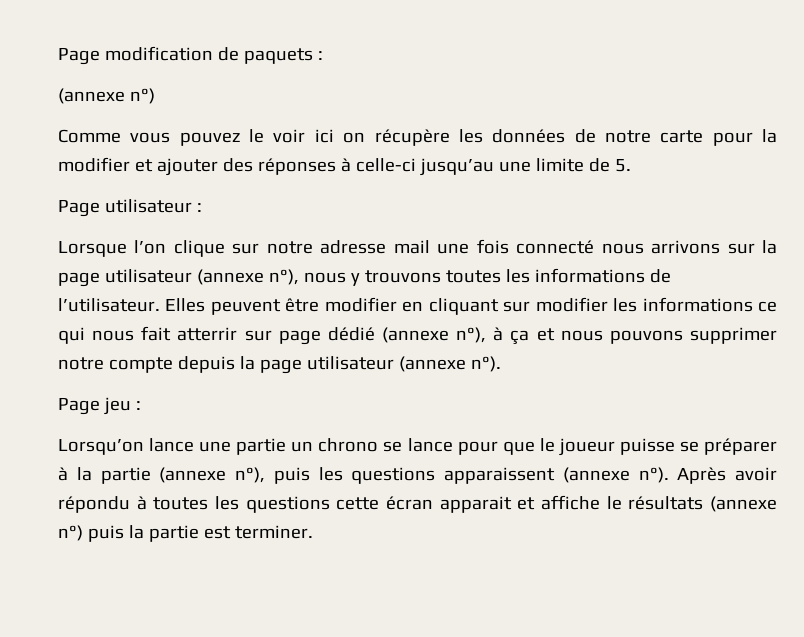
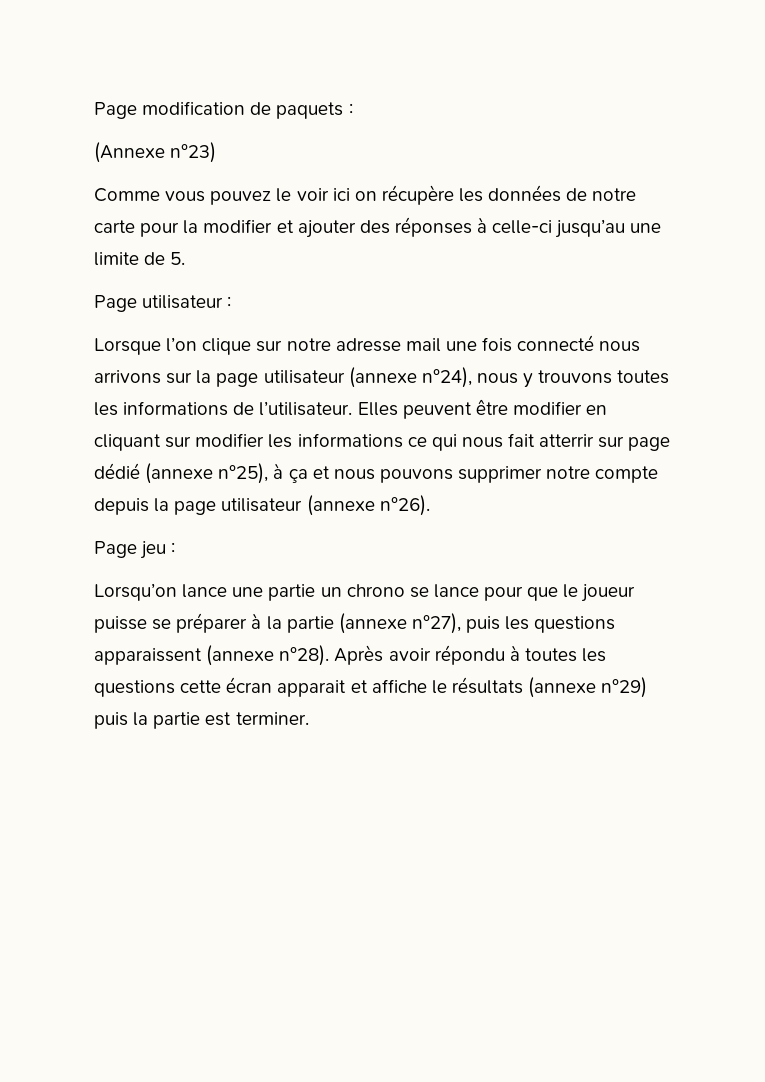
  Page modification de paquets :
- (annexe n°)
+ (Annexe n°23)
- Lorsque l’on clique sur notre adresse mail une fois connecté nous arrivons sur la page utilisateur (annexe n°), nous y trouvons toutes les informations de l’utilisateur.
+ Lorsque l’on clique sur notre adresse mail une fois connecté nous arrivons sur la page utilisateur (annexe n°24), nous y trouvons toutes les informations de l’utilisateur.
- Elles peuvent être modifier en cliquant sur modifier les informations ce qui nous fait atterrir sur page dédié (annexe n°), à ça et nous pouvons supprimer notre compte depuis la page utilisateur (annexe n°).
+ Elles peuvent être modifier en cliquant sur modifier les informations ce qui nous fait atterrir sur page dédié (annexe n°25), à ça et nous pouvons supprimer notre compte depuis la page utilisateur (annexe n°26).
- Lorsqu’on lance une partie un chrono se lance pour que le joueur puisse se préparer à la partie (annexe n°), puis les questions apparaissent (annexe n°).
+ Lorsqu’on lance une partie un chrono se lance pour que le joueur puisse se préparer à la partie (annexe n°27), puis les questions apparaissent (annexe n°28).
- Après avoir répondu à toutes les questions cette écran apparait et affiche le résultats (annexe n°) puis la partie est terminer.
+ Après avoir répondu à toutes les questions cette écran apparait et affiche le résultats (annexe n°29) puis la partie est terminer.

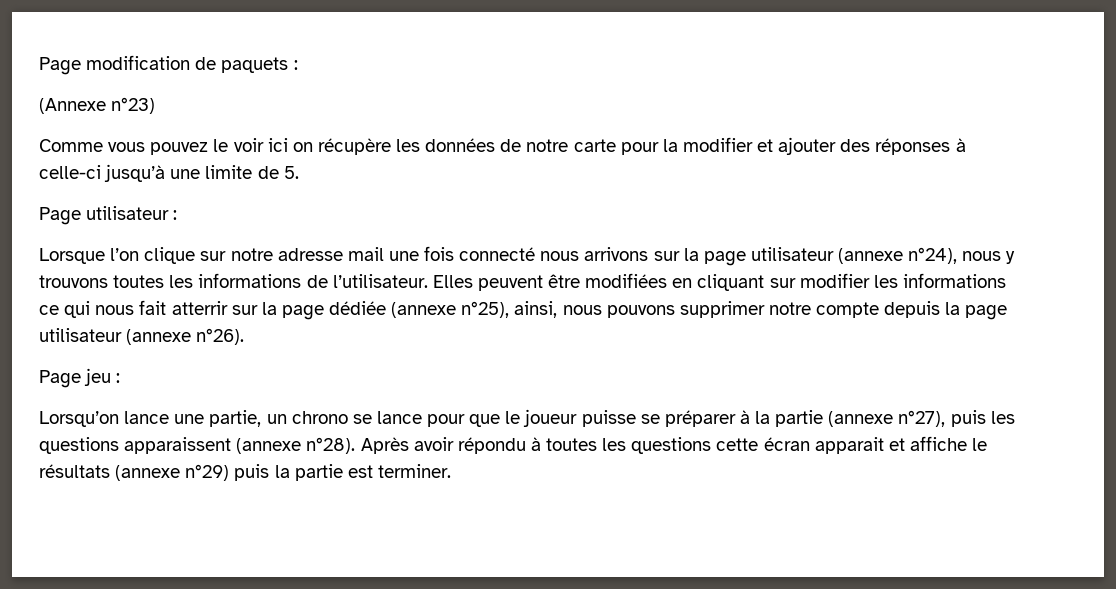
- Comme vous pouvez le voir ici on récupère les données de notre carte pour la modifier et ajouter des réponses à celle-ci jusqu’au une limite de 5.
+ Comme vous pouvez le voir ici on récupère les données de notre carte pour la modifier et ajouter des réponses à celle-ci jusqu’à une limite de 5.
- Elles peuvent être modifier en cliquant sur modifier les informations ce qui nous fait atterrir sur page dédié (annexe n°25), à ça et nous pouvons supprimer notre compte depuis la page utilisateur (annexe n°26).
+ Elles peuvent être modifiées en cliquant sur modifier les informations ce qui nous fait atterrir sur la page dédiée (annexe n°25), ainsi, nous pouvons supprimer notre compte depuis la page utilisateur (annexe n°26).
- Lorsqu’on lance une partie un chrono se lance pour que le joueur puisse se préparer à la partie (annexe n°27), puis les questions apparaissent (annexe n°28).
+ Lorsqu’on lance une partie, un chrono se lance pour que le joueur puisse se préparer à la partie (annexe n°27), puis les questions apparaissent (annexe n°28).

